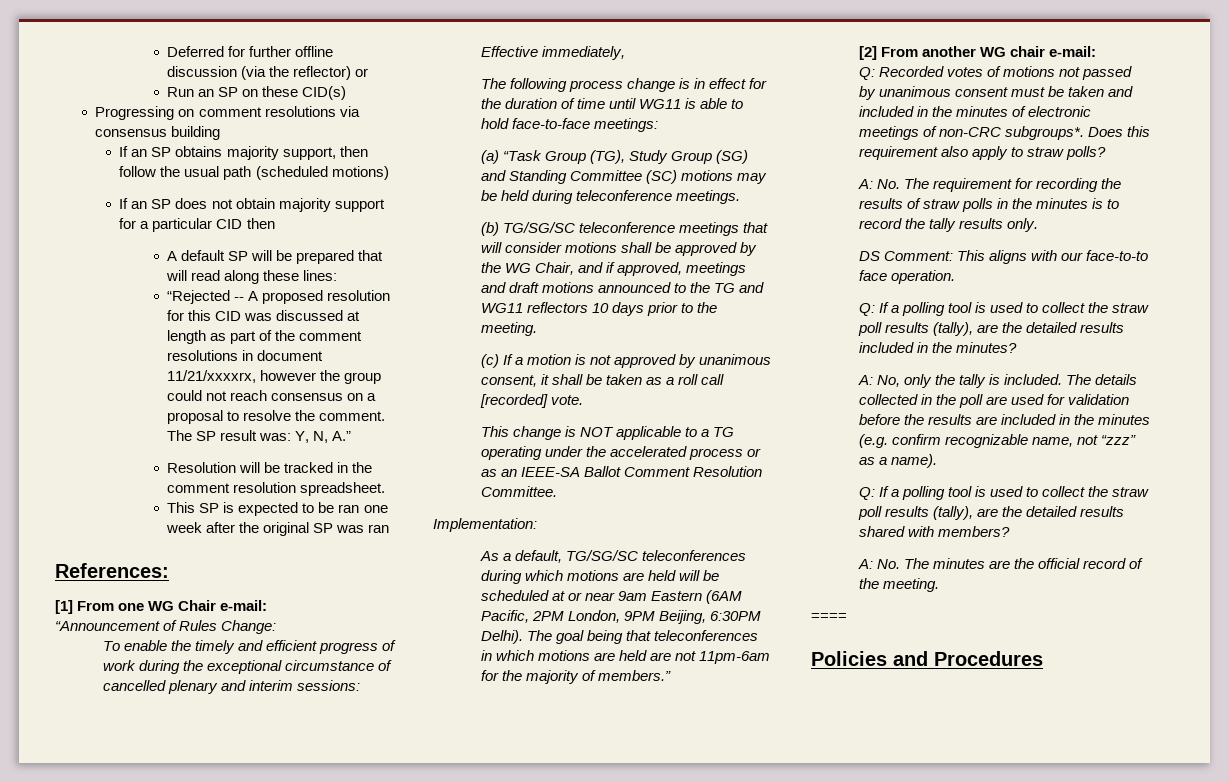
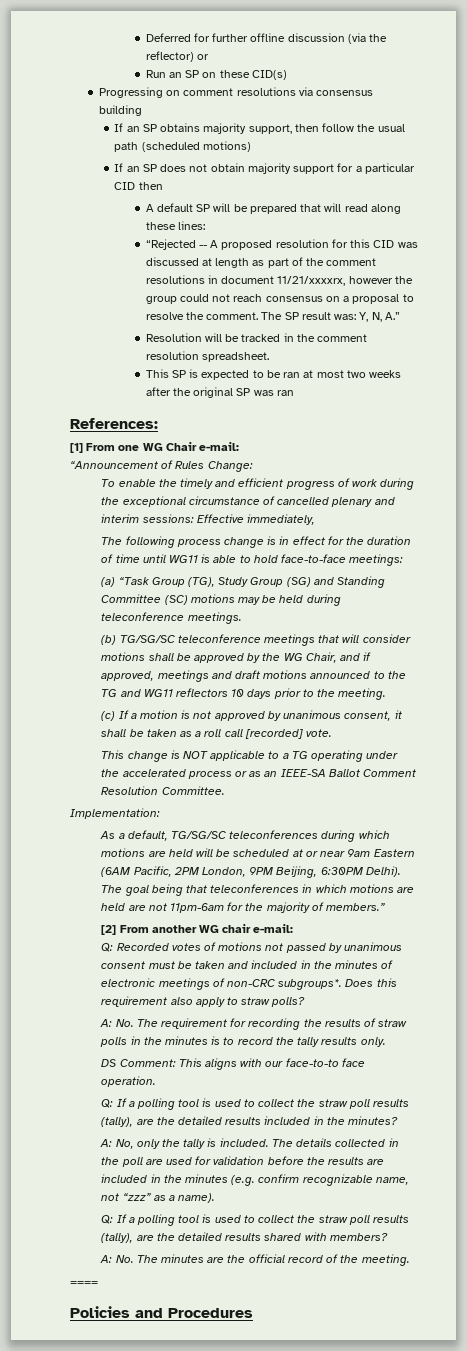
- This SP is expected to be ran one week after the original SP was ran
+ This SP is expected to be ran at most two weeks after the original SP was ran

